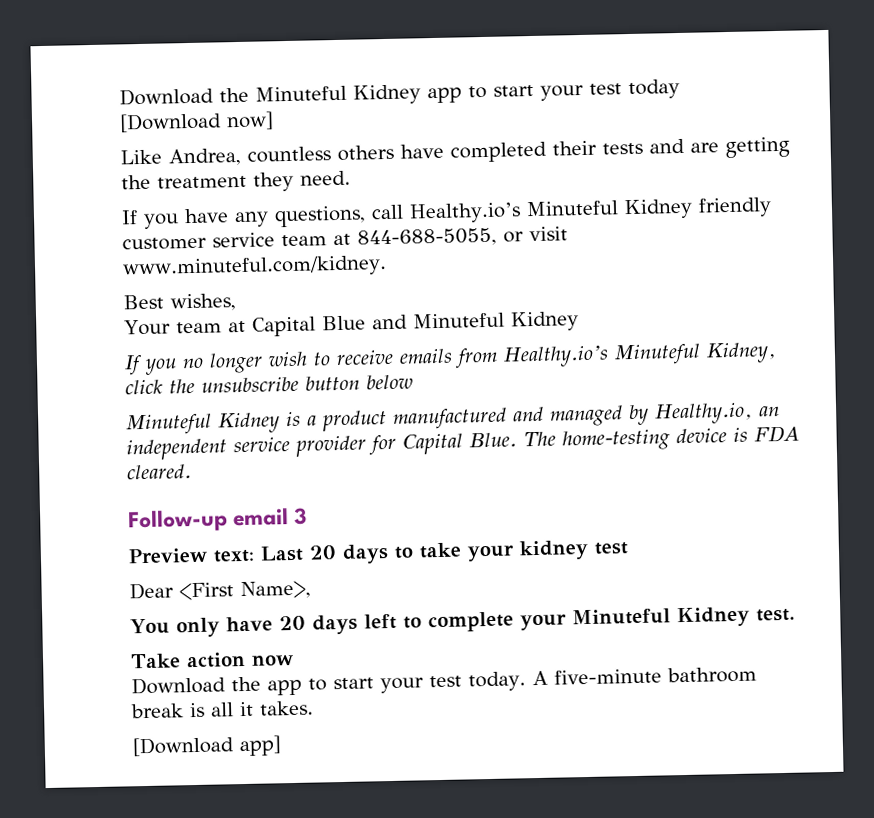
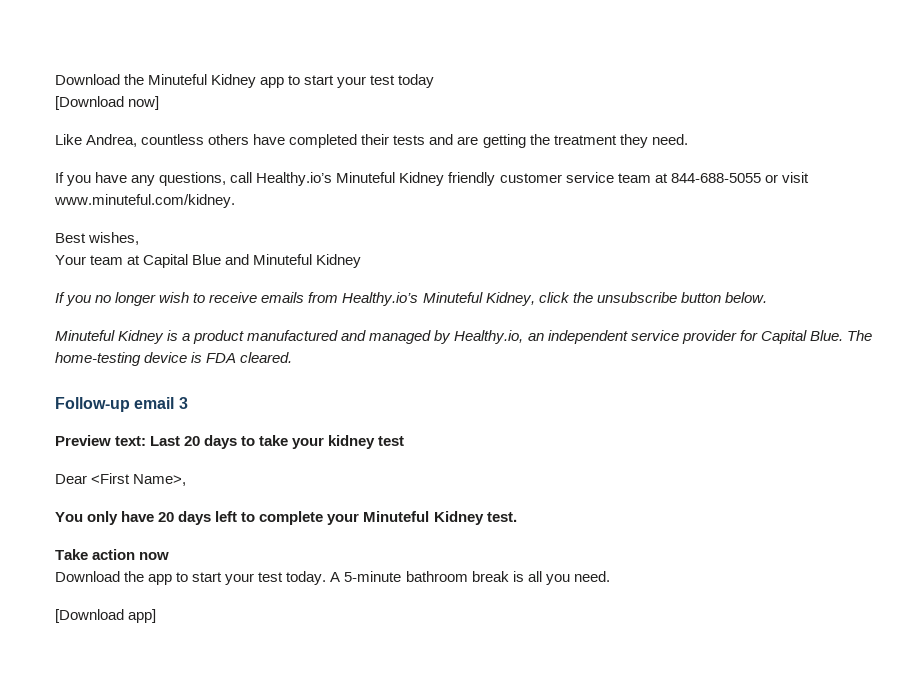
- If you have any questions, call Healthy.io’s Minuteful Kidney friendly customer service team at 844-688-5055, or visit www.minuteful.com/kidney.
+ If you have any questions, call Healthy.io’s Minuteful Kidney friendly customer service team at 844-688-5055 or visit www.minuteful.com/kidney.
- If you no longer wish to receive emails from Healthy.io’s Minuteful Kidney, click the unsubscribe button below
+ If you no longer wish to receive emails from Healthy.io’s Minuteful Kidney, click the unsubscribe button below.
- A five-minute bathroom break is all it takes.
+ A 5-minute bathroom break is all you need.

